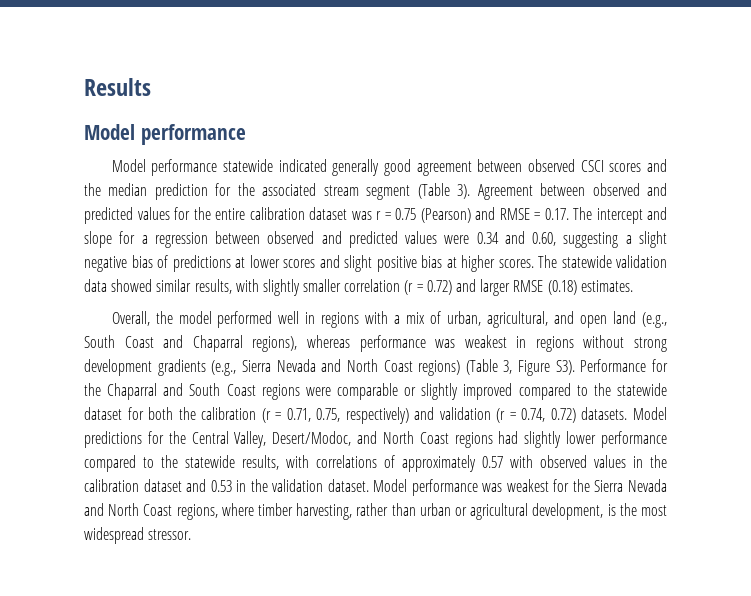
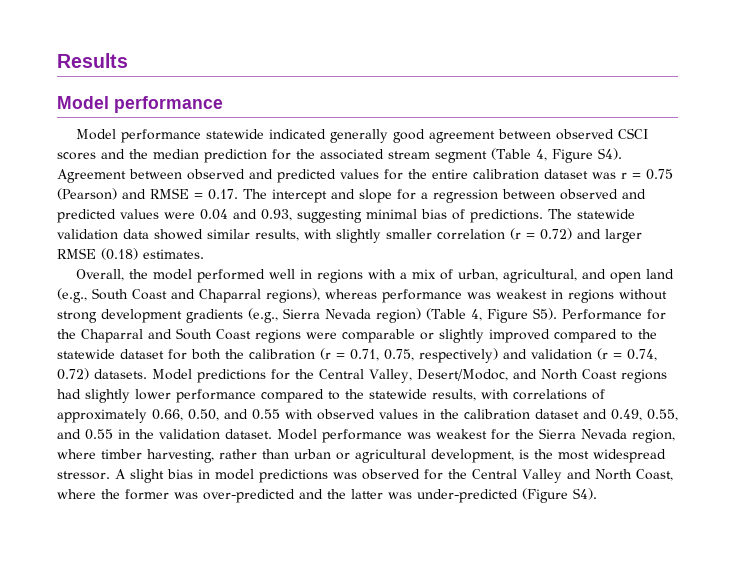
- Model performance statewide indicated generally good agreement between observed CSCI scores and the median prediction for the associated stream segment (Table 3). Agreement between observed and predicted values for the entire calibration dataset was r = 0.75 (Pearson) and RMSE = 0.17. The intercept and slope for a regression between observed and predicted values were 0.34 and 0.60, suggesting a slight negative bias of predictions at lower scores and slight positive bias at higher scores.
+ Model performance statewide indicated generally good agreement between observed CSCI scores and the median prediction for the associated stream segment (Table 4, Figure S4). Agreement between observed and predicted values for the entire calibration dataset was r = 0.75 (Pearson) and RMSE = 0.17. The intercept and slope for a regression between observed and predicted values were 0.04 and 0.93, suggesting minimal bias of predictions.
- Overall, the model performed well in regions with a mix of urban, agricultural, and open land (e.g., South Coast and Chaparral regions), whereas performance was weakest in regions without strong development gradients (e.g., Sierra Nevada and North Coast regions) (Table 3, Figure S3). Performance for the Chaparral and South Coast regions were comparable or slightly improved compared to the statewide dataset for both the calibration (r = 0.71, 0.75, respectively) and validation (r = 0.74, 0.72) datasets.
+ Overall, the model performed well in regions with a mix of urban, agricultural, and open land (e.g., South Coast and Chaparral regions), whereas performance was weakest in regions without strong development gradients (e.g., Sierra Nevada region) (Table 4, Figure S5). Performance for the Chaparral and South Coast regions were comparable or slightly improved compared to the statewide dataset for both the calibration (r = 0.71, 0.75, respectively) and validation (r = 0.74, 0.72) datasets.
- Model predictions for the Central Valley, Desert/Modoc, and North Coast regions had slightly lower performance compared to the statewide results, with correlations of approximately 0.57 with observed values in the calibration dataset and 0.53 in the validation dataset.
+ Model predictions for the Central Valley, Desert/Modoc, and North Coast regions had slightly lower performance compared to the statewide results, with correlations of approximately 0.66, 0.50, and 0.55 with observed values in the calibration dataset and 0.49, 0.55, and 0.55 in the validation dataset.
- Model performance was weakest for the Sierra Nevada and North Coast regions, where timber harvesting, rather than urban or agricultural development, is the most widespread stressor.
+ Model performance was weakest for the Sierra Nevada region, where timber harvesting, rather than urban or agricultural development, is the most widespread stressor.
+ A slight bias in model predictions was observed for the Central Valley and North Coast, where the former was over-predicted and the latter was under-predicted (Figure S4).

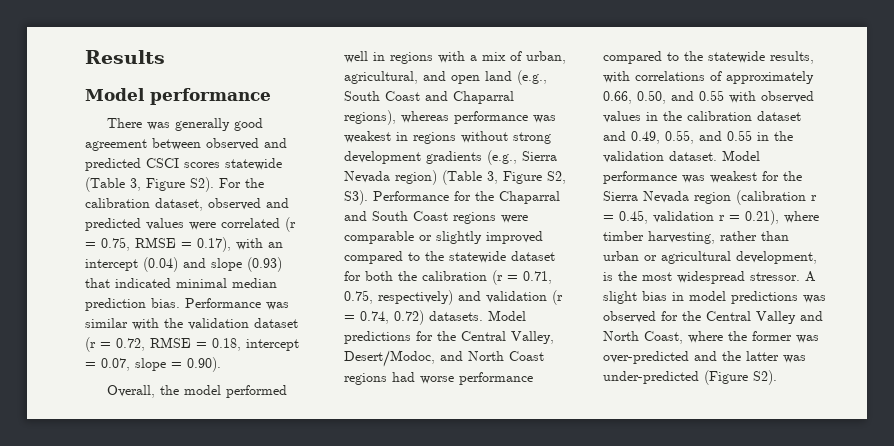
- Model performance statewide indicated generally good agreement between observed CSCI scores and the median prediction for the associated stream segment (Table 4, Figure S4). Agreement between observed and predicted values for the entire calibration dataset was r = 0.75 (Pearson) and RMSE = 0.17. The intercept and slope for a regression between observed and predicted values were 0.04 and 0.93, suggesting minimal bias of predictions. The statewide validation data showed similar results, with slightly smaller correlation (r = 0.72) and larger RMSE (0.18) estimates.
+ There was generally good agreement between observed and predicted CSCI scores statewide (Table 3, Figure S2). For the calibration dataset, observed and predicted values were correlated (r = 0.75, RMSE = 0.17), with an intercept (0.04) and slope (0.93) that indicated minimal median prediction bias. Performance was similar with the validation dataset (r = 0.72, RMSE = 0.18, intercept = 0.07, slope = 0.90).
- Overall, the model performed well in regions with a mix of urban, agricultural, and open land (e.g., South Coast and Chaparral regions), whereas performance was weakest in regions without strong development gradients (e.g., Sierra Nevada region) (Table 4, Figure S5). Performance for the Chaparral and South Coast regions were comparable or slightly improved compared to the statewide dataset for both the calibration (r = 0.71, 0.75, respectively) and validation (r = 0.74, 0.72) datasets.
+ Overall, the model performed well in regions with a mix of urban, agricultural, and open land (e.g., South Coast and Chaparral regions), whereas performance was weakest in regions without strong development gradients (e.g., Sierra Nevada region) (Table 3, Figure S2, S3). Performance for the Chaparral and South Coast regions were comparable or slightly improved compared to the statewide dataset for both the calibration (r = 0.71, 0.75, respectively) and validation (r = 0.74, 0.72) datasets.
- Model predictions for the Central Valley, Desert/Modoc, and North Coast regions had slightly lower performance compared to the statewide results, with correlations of approximately 0.66, 0.50, and 0.55 with observed values in the calibration dataset and 0.49, 0.55, and 0.55 in the validation dataset.
+ Model predictions for the Central Valley, Desert/Modoc, and North Coast regions had worse performance compared to the statewide results, with correlations of approximately 0.66, 0.50, and 0.55 with observed values in the calibration dataset and 0.49, 0.55, and 0.55 in the validation dataset.
- Model performance was weakest for the Sierra Nevada region, where timber harvesting, rather than urban or agricultural development, is the most widespread stressor.
+ Model performance was weakest for the Sierra Nevada region (calibration r = 0.45, validation r = 0.21), where timber harvesting, rather than urban or agricultural development, is the most widespread stressor.
- A slight bias in model predictions was observed for the Central Valley and North Coast, where the former was over-predicted and the latter was under-predicted (Figure S4).
+ A slight bias in model predictions was observed for the Central Valley and North Coast, where the former was over-predicted and the latter was under-predicted (Figure S2).

